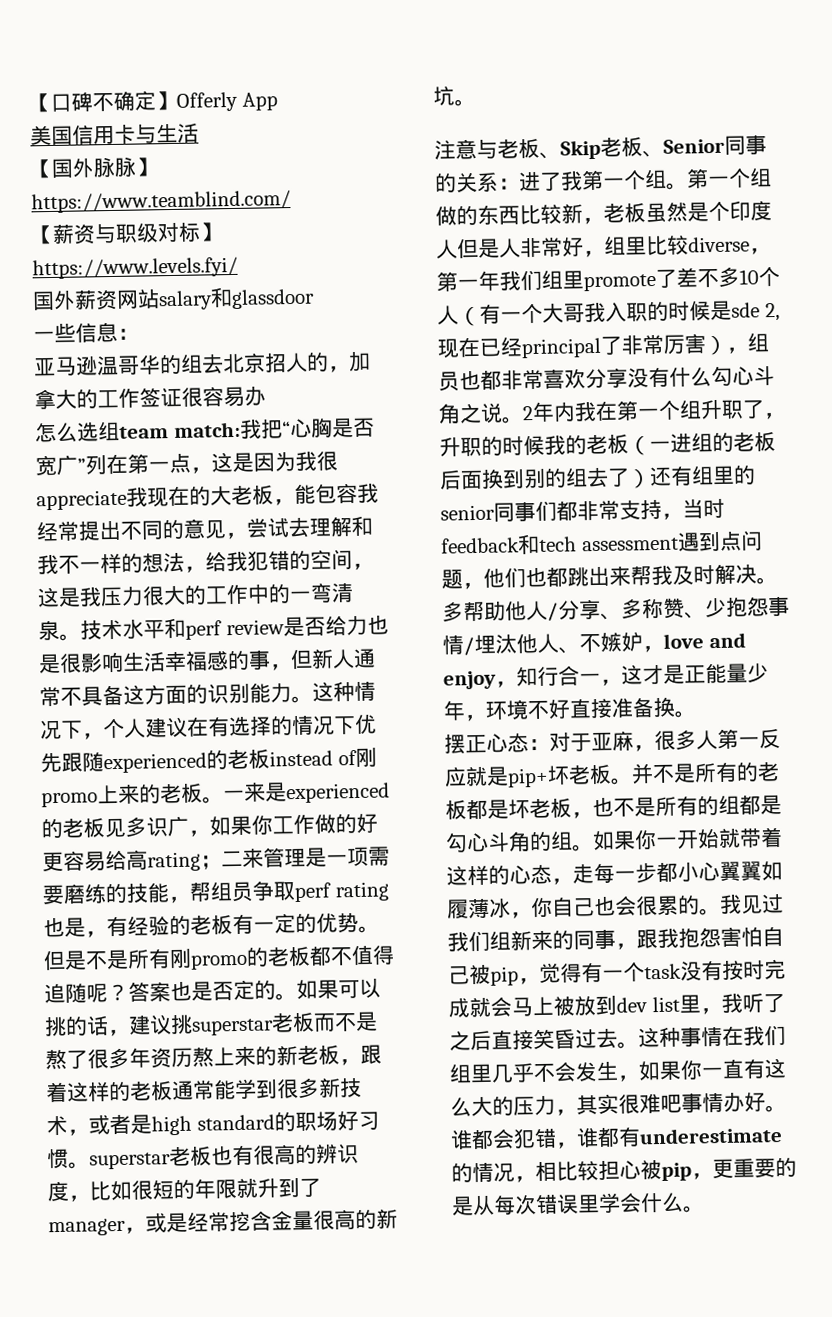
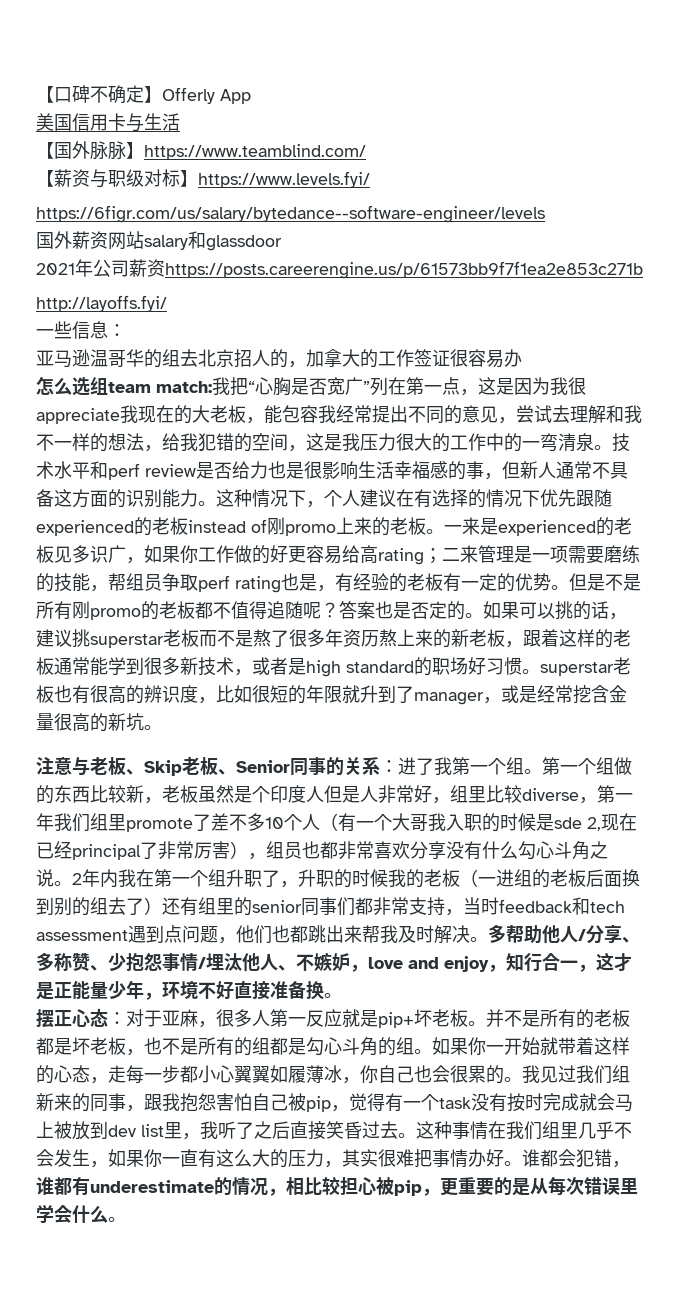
+ https://6figr.com/us/salary/bytedance--software-engineer/levels
+ 2021年公司薪资https://posts.careerengine.us/p/61573bb9f7f1ea2e853c271b
+ http://layoffs.fyi/
- 这种事情在我们组里几乎不会发生，如果你一直有这么大的压力，其实很难吧事情办好。
+ 这种事情在我们组里几乎不会发生，如果你一直有这么大的压力，其实很难把事情办好。

